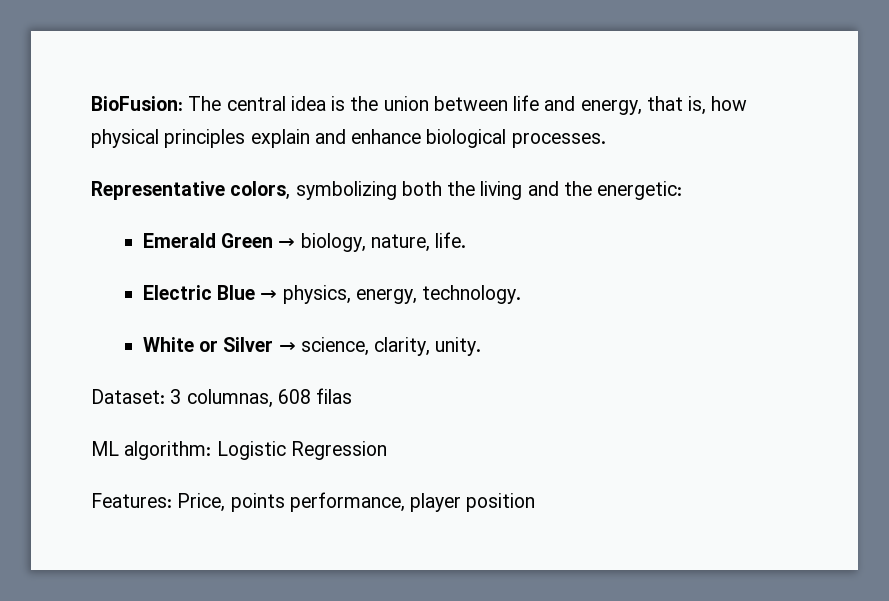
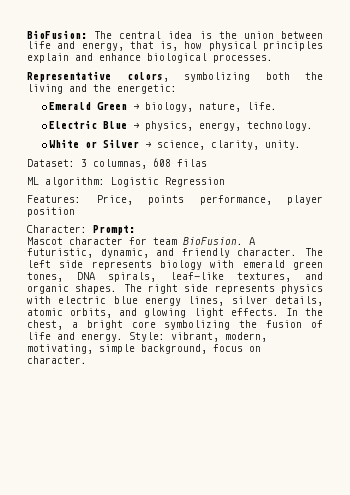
+ Character: Prompt:
+ Mascot character for team BioFusion. A futuristic, dynamic, and friendly character. The left side represents biology with emerald green tones, DNA spirals, leaf-like textures, and organic shapes. The right side represents physics with electric blue energy lines, silver details, atomic orbits, and glowing light effects. In the chest, a bright core symbolizing the fusion of life and energy. Style: vibrant, modern, motivating, simple background, focus on character.

